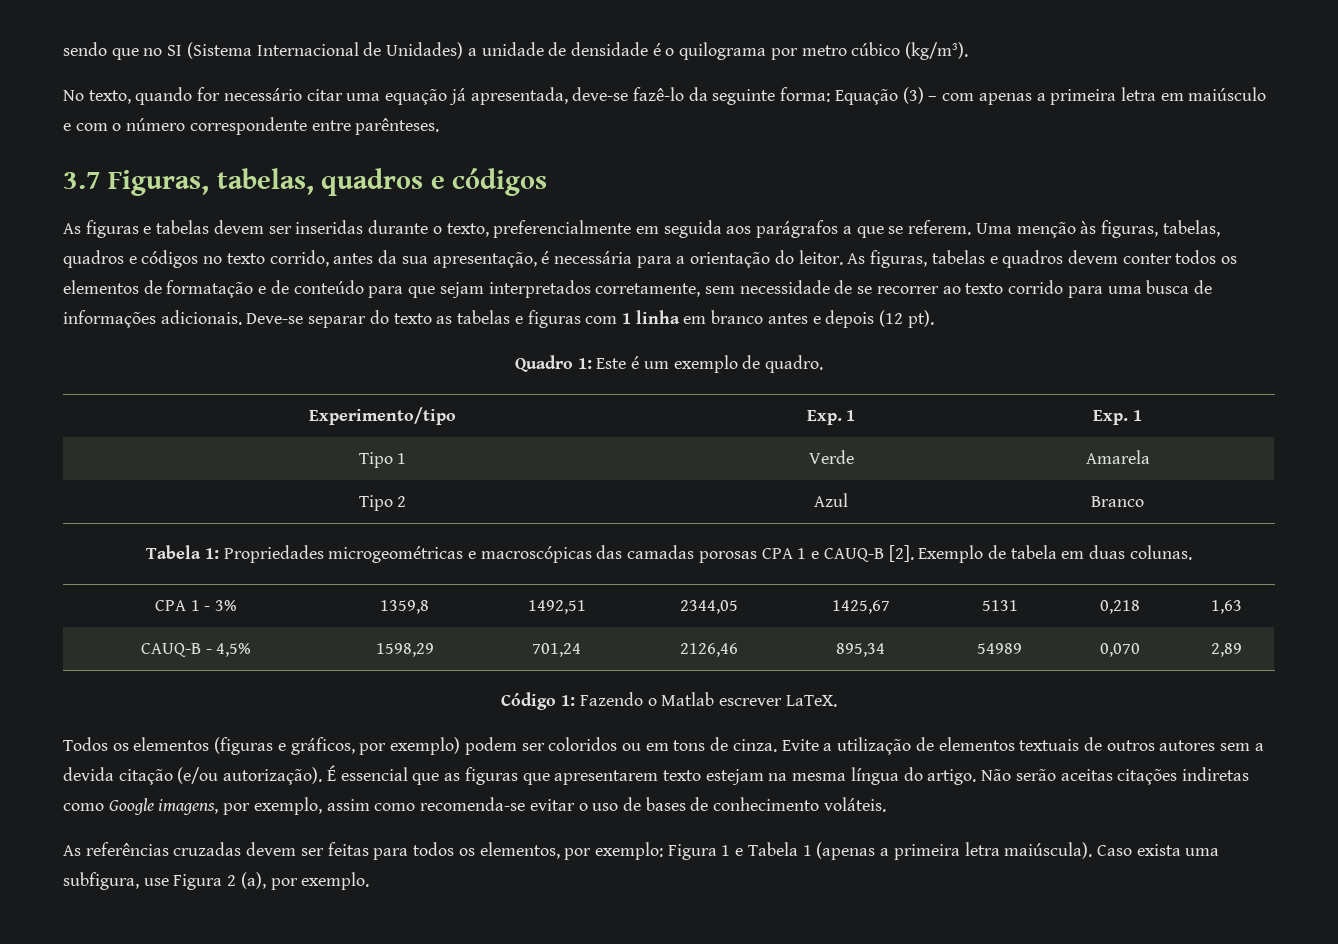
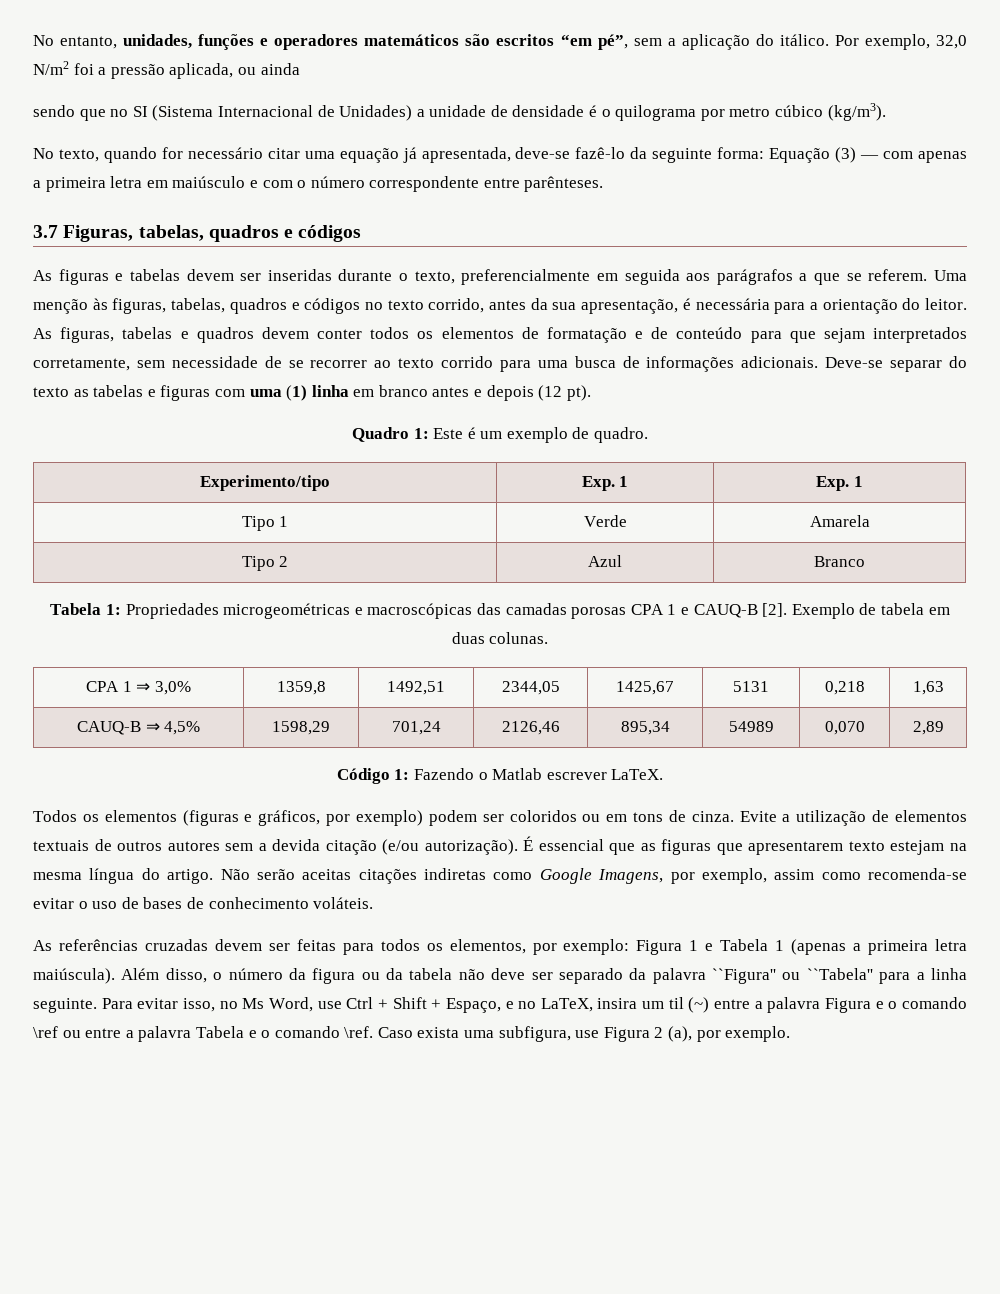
+ No entanto, unidades, funções e operadores matemáticos são escritos “em pé”, sem a aplicação do itálico. Por exemplo, 32,0 N/m2 foi a pressão aplicada, ou ainda
- No texto, quando for necessário citar uma equação já apresentada, deve-se fazê-lo da seguinte forma: Equação (3) – com apenas a primeira letra em maiúsculo e com o número correspondente entre parênteses.
+ No texto, quando for necessário citar uma equação já apresentada, deve-se fazê-lo da seguinte forma: Equação (3) — com apenas a primeira letra em maiúsculo e com o número correspondente entre parênteses.
- Deve-se separar do texto as tabelas e figuras com 1 linha em branco antes e depois (12 pt).
+ Deve-se separar do texto as tabelas e figuras com uma (1) linha em branco antes e depois (12 pt).
- CPA 1 - 3% | 1359,8 | 1492,51 | 2344,05 | 1425,67 | 5131 | 0,218 | 1,63
+ CPA 1 ⇒ 3,0% | 1359,8 | 1492,51 | 2344,05 | 1425,67 | 5131 | 0,218 | 1,63
- CAUQ-B - 4,5% | 1598,29 | 701,24 | 2126,46 | 895,34 | 54989 | 0,070 | 2,89
+ CAUQ-B ⇒ 4,5% | 1598,29 | 701,24 | 2126,46 | 895,34 | 54989 | 0,070 | 2,89
- Não serão aceitas citações indiretas como Google imagens, por exemplo, assim como recomenda-se evitar o uso de bases de conhecimento voláteis.
+ Não serão aceitas citações indiretas como Google Imagens, por exemplo, assim como recomenda-se evitar o uso de bases de conhecimento voláteis.
+ Além disso, o número da figura ou da tabela não deve ser separado da palavra ``Figura'' ou ``Tabela'' para a linha seguinte. Para evitar isso, no Ms Word, use Ctrl + Shift + Espaço, e no LaTeX, insira um til (~) entre a palavra Figura e o comando \ref ou entre a palavra Tabela e o comando \ref.

